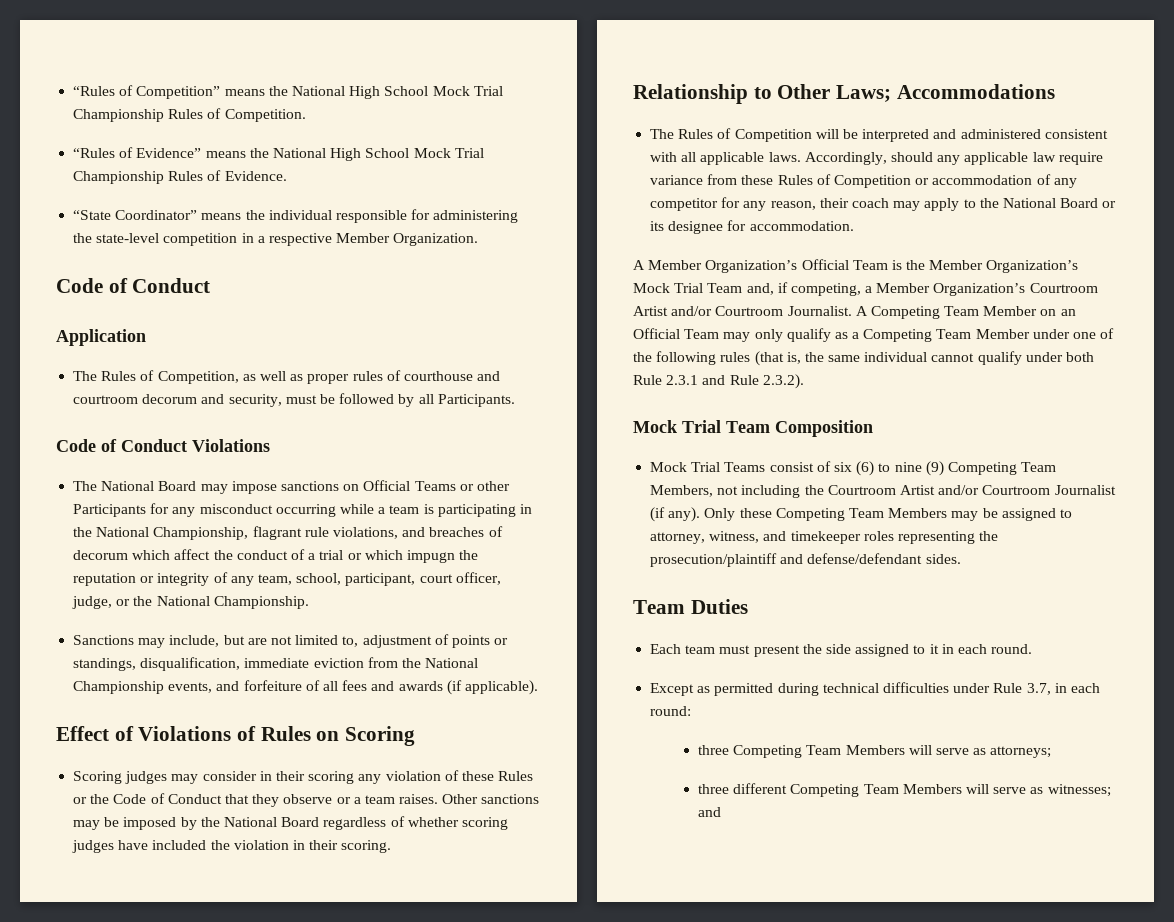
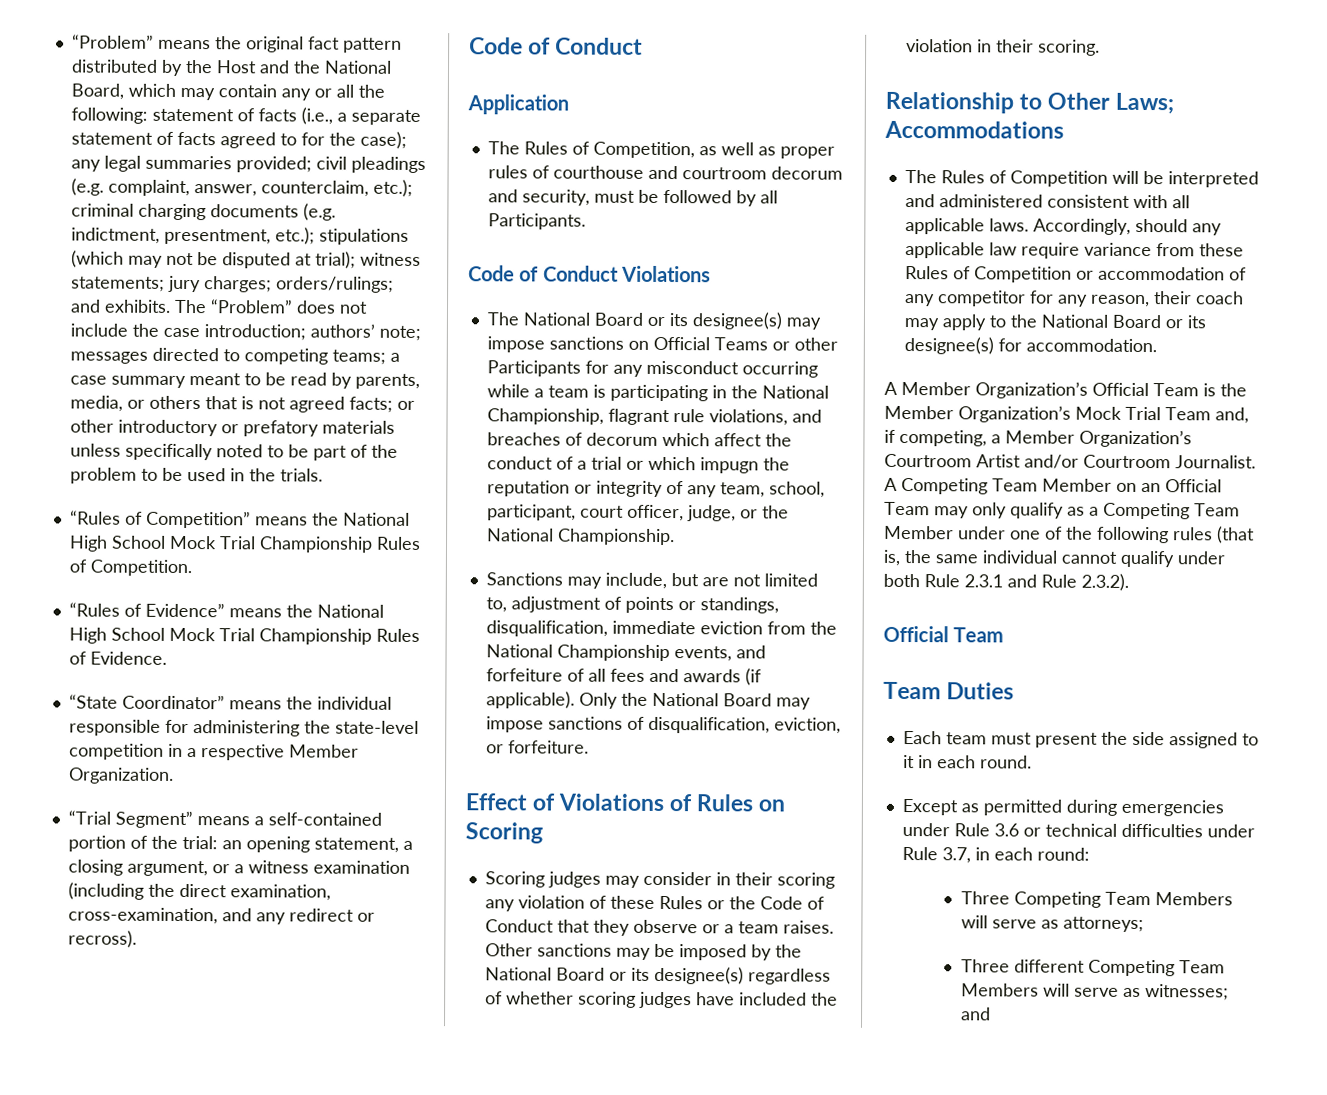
+ “Problem” means the original fact pattern distributed by the Host and the National Board, which may contain any or all the following: statement of facts (i.e., a separate statement of facts agreed to for the case); any legal summaries provided; civil pleadings (e.g. complaint, answer, counterclaim, etc.); criminal charging documents (e.g. indictment, presentment, etc.); stipulations (which may not be disputed at trial); witness statements; jury charges; orders/rulings; and exhibits. The “Problem” does not include the case introduction; authors’ note; messages directed to competing teams; a case summary meant to be read by parents, media, or others that is not agreed facts; or other introductory or prefatory materials unless specifically noted to be part of the problem to be used in the trials.
+ “Trial Segment” means a self-contained portion of the trial: an opening statement, a closing argument, or a witness examination (including the direct examination, cross-examination, and any redirect or recross).
- The National Board may impose sanctions on Official Teams or other Participants for any misconduct occurring while a team is participating in the National Championship, flagrant rule violations, and breaches of decorum which affect the conduct of a trial or which impugn the reputation or integrity of any team, school, participant, court officer, judge, or the National Championship.
+ The National Board or its designee(s) may impose sanctions on Official Teams or other Participants for any misconduct occurring while a team is participating in the National Championship, flagrant rule violations, and breaches of decorum which affect the conduct of a trial or which impugn the reputation or integrity of any team, school, participant, court officer, judge, or the National Championship.
+ Only the National Board may impose sanctions of disqualification, eviction, or forfeiture.
- Other sanctions may be imposed by the National Board regardless of whether scoring judges have included the violation in their scoring.
+ Other sanctions may be imposed by the National Board or its designee(s) regardless of whether scoring judges have included the violation in their scoring.
- Accordingly, should any applicable law require variance from these Rules of Competition or accommodation of any competitor for any reason, their coach may apply to the National Board or its designee for accommodation.
+ Accordingly, should any applicable law require variance from these Rules of Competition or accommodation of any competitor for any reason, their coach may apply to the National Board or its designee(s) for accommodation.
  A Competing Team Member on an Official Team may only qualify as a Competing Team Member under one of the following rules (that is, the same individual cannot qualify under both Rule 2.3.1 and Rule 2.3.2).
- Mock Trial Team Composition
- Mock Trial Teams consist of six (6) to nine (9) Competing Team Members, not including the Courtroom Artist and/or Courtroom Journalist (if any). Only these Competing Team Members may be assigned to attorney, witness, and timekeeper roles representing the prosecution/plaintiff and defense/defendant sides.
+ Official Team
- Except as permitted during technical difficulties under Rule 3.7, in each round:
+ Except as permitted during emergencies under Rule 3.6 or technical difficulties under Rule 3.7, in each round:
- three Competing Team Members will serve as attorneys;
+ Three Competing Team Members will serve as attorneys;
- three different Competing Team Members will serve as witnesses; and
+ Three different Competing Team Members will serve as witnesses; and

